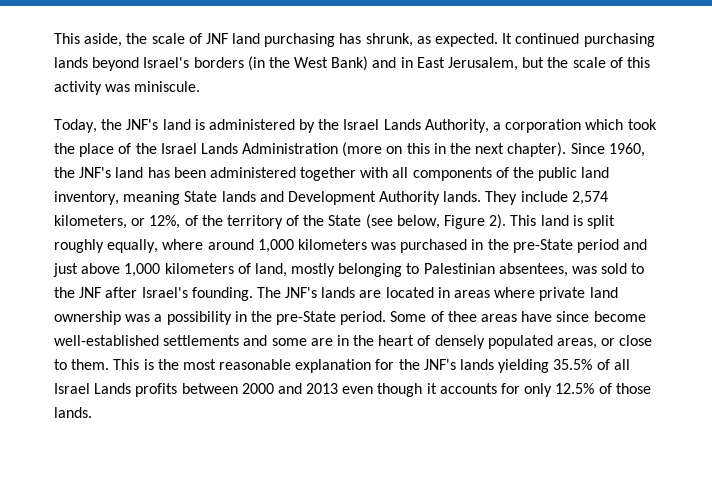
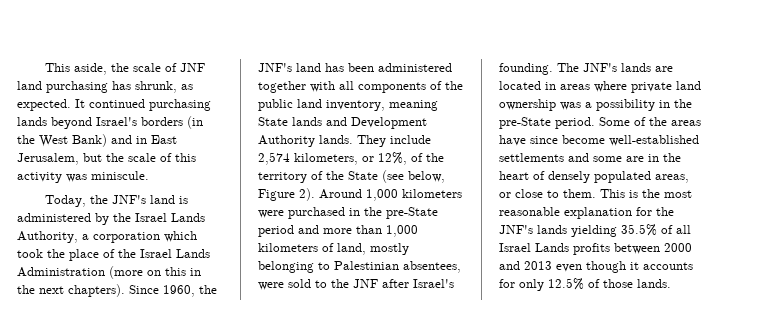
- Today, the JNF's land is administered by the Israel Lands Authority, a corporation which took the place of the Israel Lands Administration (more on this in the next chapter).
+ Today, the JNF's land is administered by the Israel Lands Authority, a corporation which took the place of the Israel Lands Administration (more on this in the next chapters).
- This land is split roughly equally, where around 1,000 kilometers was purchased in the pre-State period and just above 1,000 kilometers of land, mostly belonging to Palestinian absentees, was sold to the JNF after Israel's founding.
+ Around 1,000 kilometers were purchased in the pre-State period and more than 1,000 kilometers of land, mostly belonging to Palestinian absentees, were sold to the JNF after Israel's founding.
- Some of thee areas have since become well-established settlements and some are in the heart of densely populated areas, or close to them.
+ Some of the areas have since become well-established settlements and some are in the heart of densely populated areas, or close to them.

